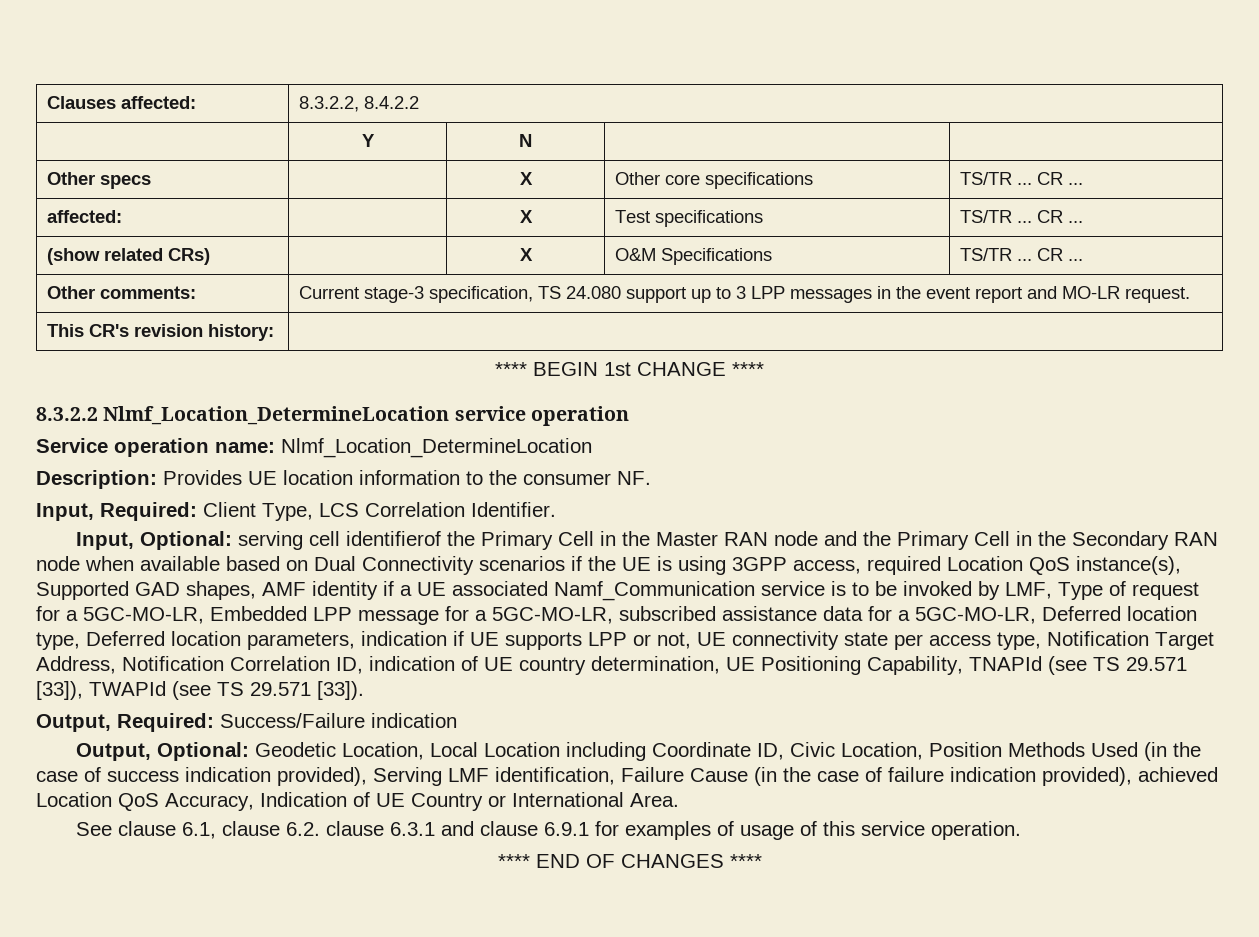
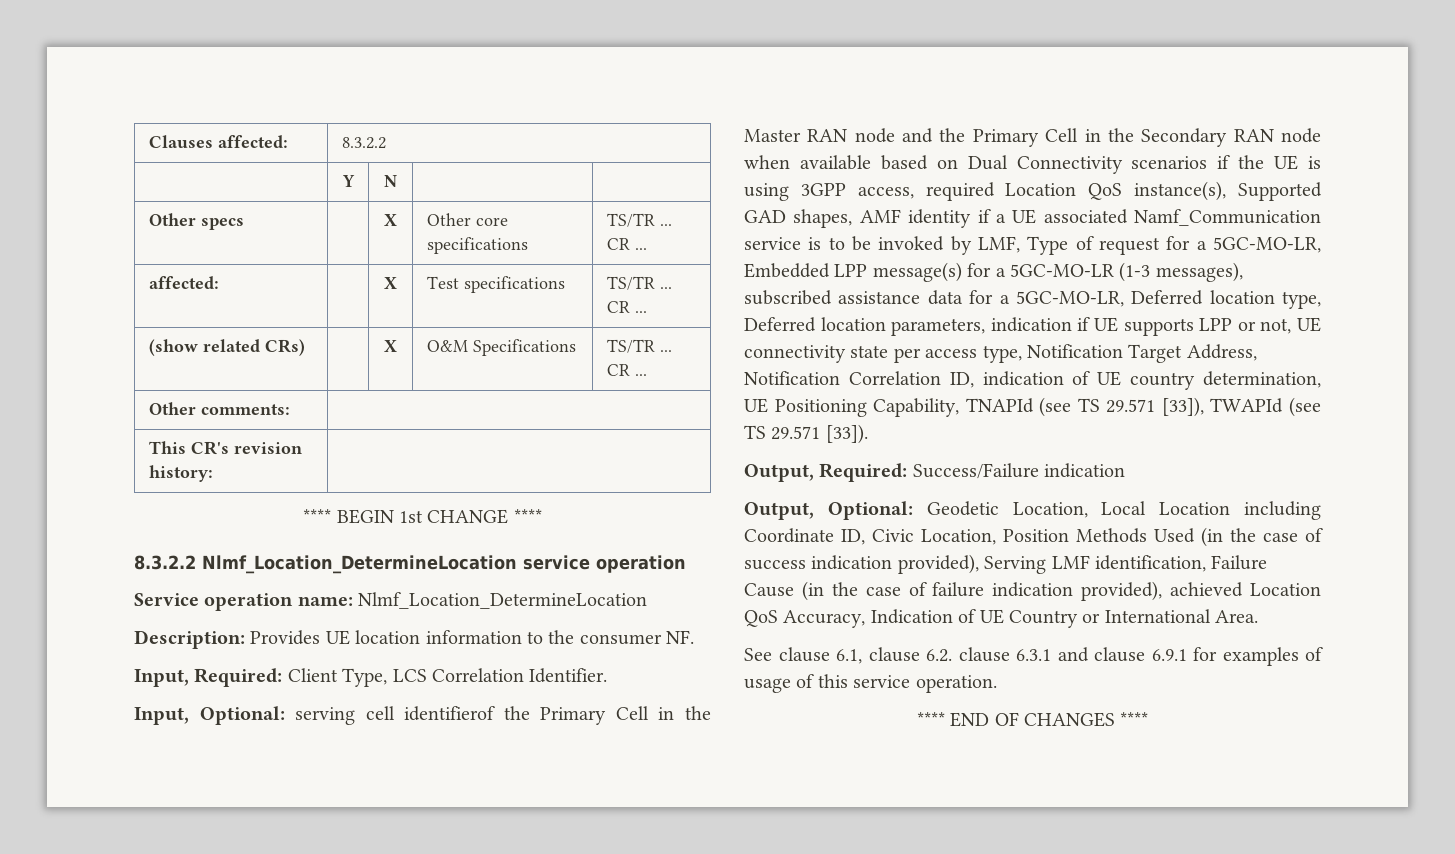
- Clauses affected: | 8.3.2.2, 8.4.2.2
+ Clauses affected: | 8.3.2.2
- Other comments: | Current stage-3 specification, TS 24.080 support up to 3 LPP messages in the event report and MO-LR request.
+ Other comments: |
- serving cell identifierof the Primary Cell in the Master RAN node and the Primary Cell in the Secondary RAN node when available based on Dual Connectivity scenarios if the UE is using 3GPP access, required Location QoS instance(s), Supported GAD shapes, AMF identity if a UE associated Namf_Communication service is to be invoked by LMF, Type of request for a 5GC-MO-LR, Embedded LPP message for a 5GC-MO-LR, subscribed assistance data for a 5GC-MO-LR, Deferred location type, Deferred location parameters, indication if UE supports LPP or not, UE connectivity state per access type, Notification Target Address, Notification Correlation ID, indication of UE country determination, UE Positioning Capability, TNAPId (see TS 29.571 [33]), TWAPId (see TS 29.571 [33]).
+ serving cell identifierof the Primary Cell in the Master RAN node and the Primary Cell in the Secondary RAN node when available based on Dual Connectivity scenarios if the UE is using 3GPP access, required Location QoS instance(s), Supported GAD shapes, AMF identity if a UE associated Namf_Communication service is to be invoked by LMF, Type of request for a 5GC-MO-LR, Embedded LPP message(s) for a 5GC-MO-LR (1-3 messages), subscribed assistance data for a 5GC-MO-LR, Deferred location type, Deferred location parameters, indication if UE supports LPP or not, UE connectivity state per access type, Notification Target Address, Notification Correlation ID, indication of UE country determination, UE Positioning Capability, TNAPId (see TS 29.571 [33]), TWAPId (see TS 29.571 [33]).

